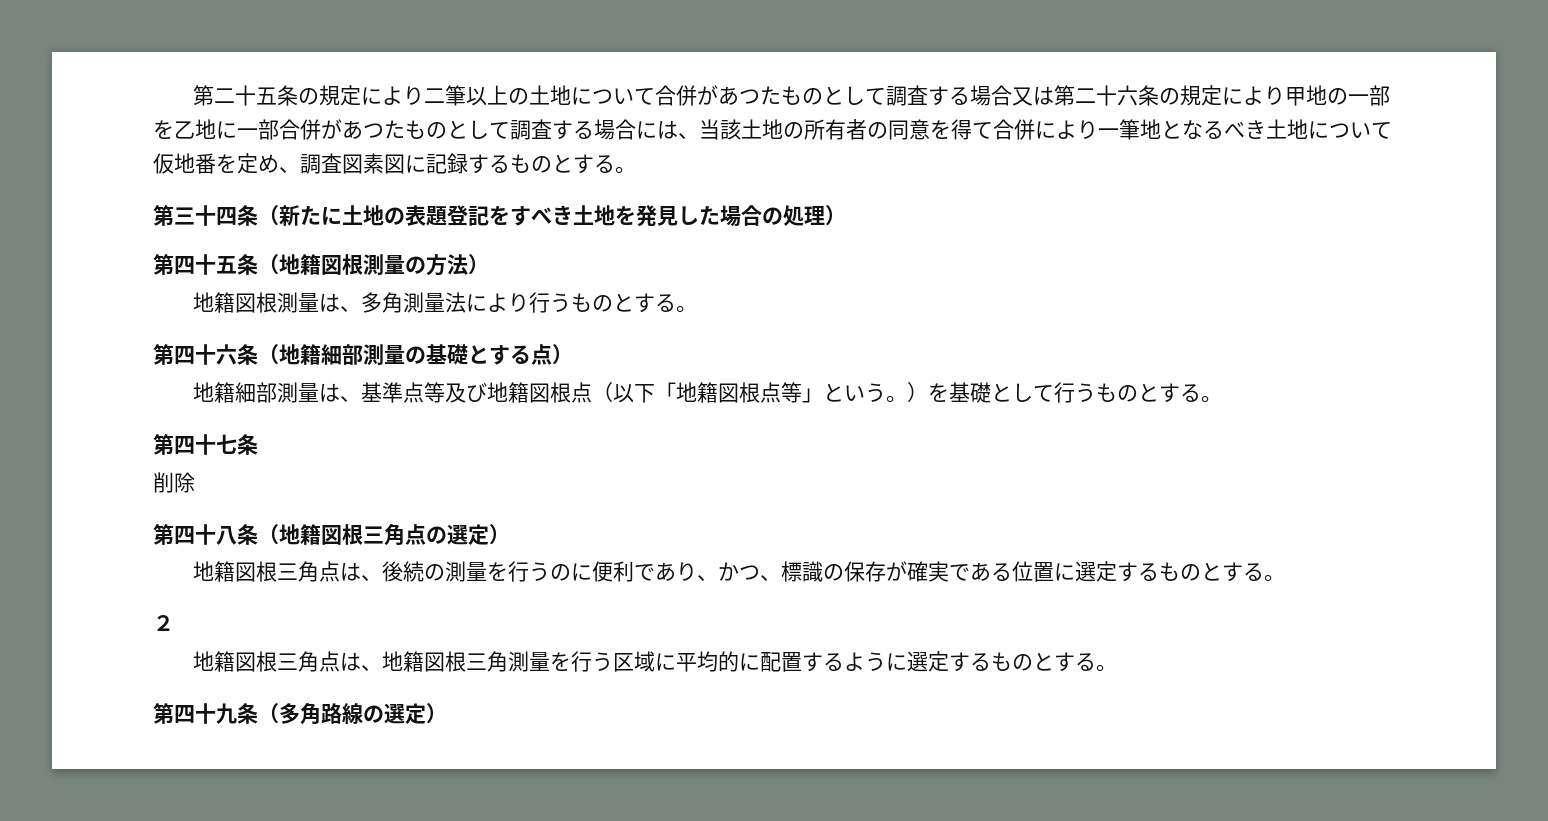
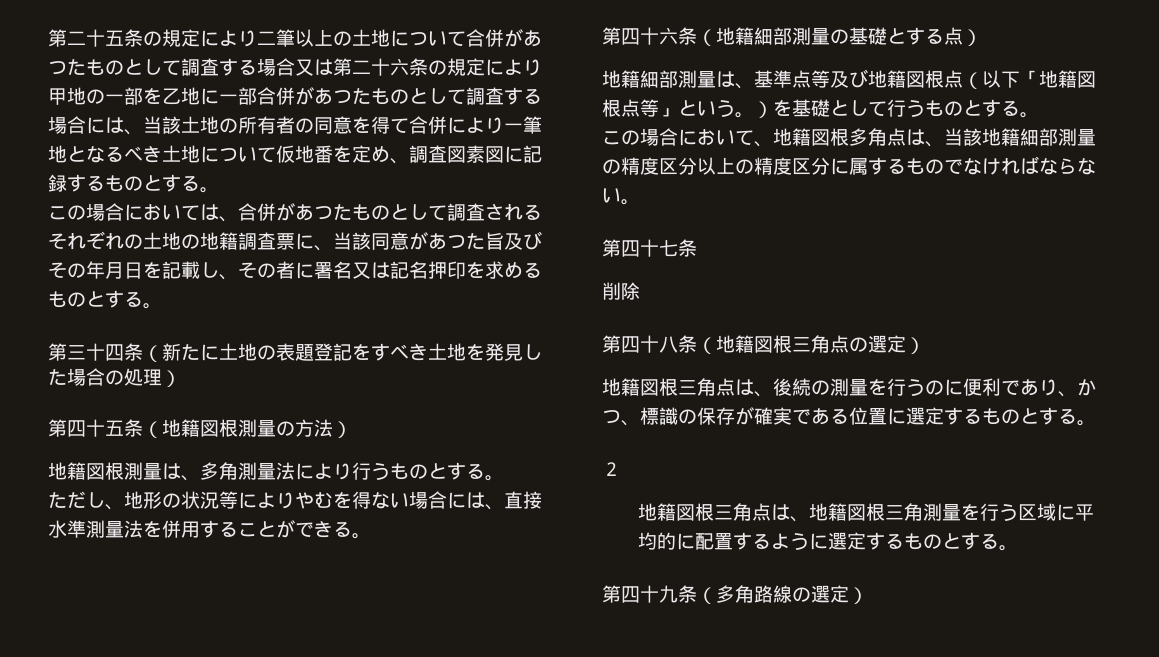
+ この場合においては、合併があつたものとして調査されるそれぞれの土地の地籍調査票に、当該同意があつた旨及びその年月日を記載し、その者に署名又は記名押印を求めるものとする。
+ ただし、地形の状況等によりやむを得ない場合には、直接水準測量法を併用することができる。
+ この場合において、地籍図根多角点は、当該地籍細部測量の精度区分以上の精度区分に属するものでなければならない。

